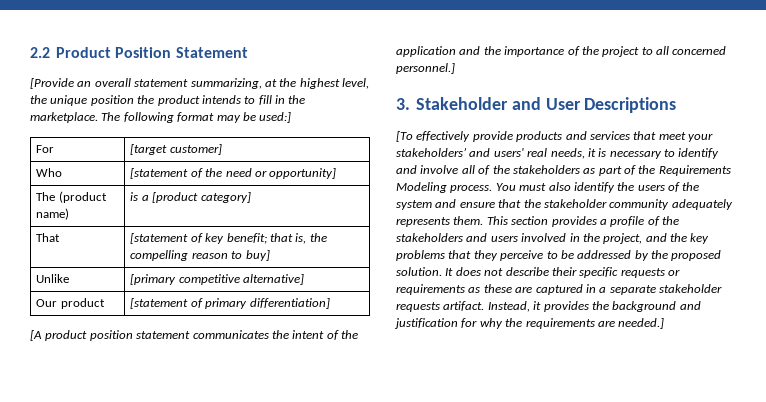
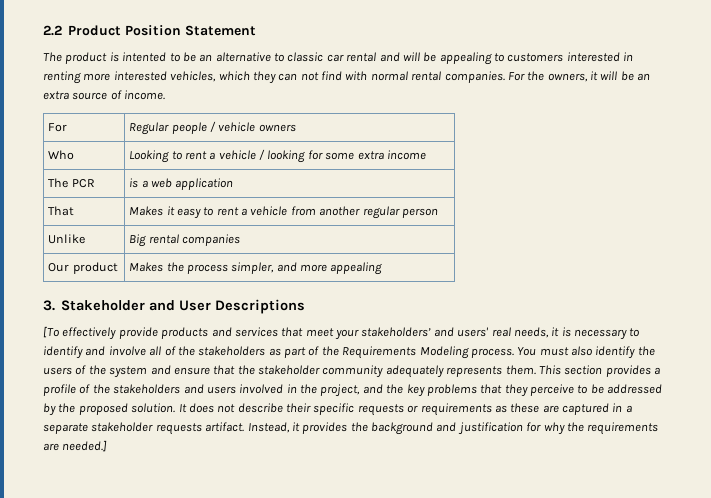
- [Provide an overall statement summarizing, at the highest level, the unique position the product intends to fill in the marketplace. The following format may be used:]
- For | [target customer]
- Who | [statement of the need or opportunity]
- The (product name) | is a [product category]
+ The product is intented to be an alternative to classic car rental and will be appealing to customers interested in renting more interested vehicles, which they can not find with normal rental companies. For the owners, it will be an extra source of income.
+ For | Regular people / vehicle owners
+ Who | Looking to rent a vehicle / looking for some extra income
+ The PCR | is a web application
- That | [statement of key benefit; that is, the compelling reason to buy]
- Unlike | [primary competitive alternative]
- Our product | [statement of primary differentiation]
- [A product position statement communicates the intent of the application and the importance of the project to all concerned personnel.]
+ That | Makes it easy to rent a vehicle from another regular person
+ Unlike | Big rental companies
+ Our product | Makes the process simpler, and more appealing

